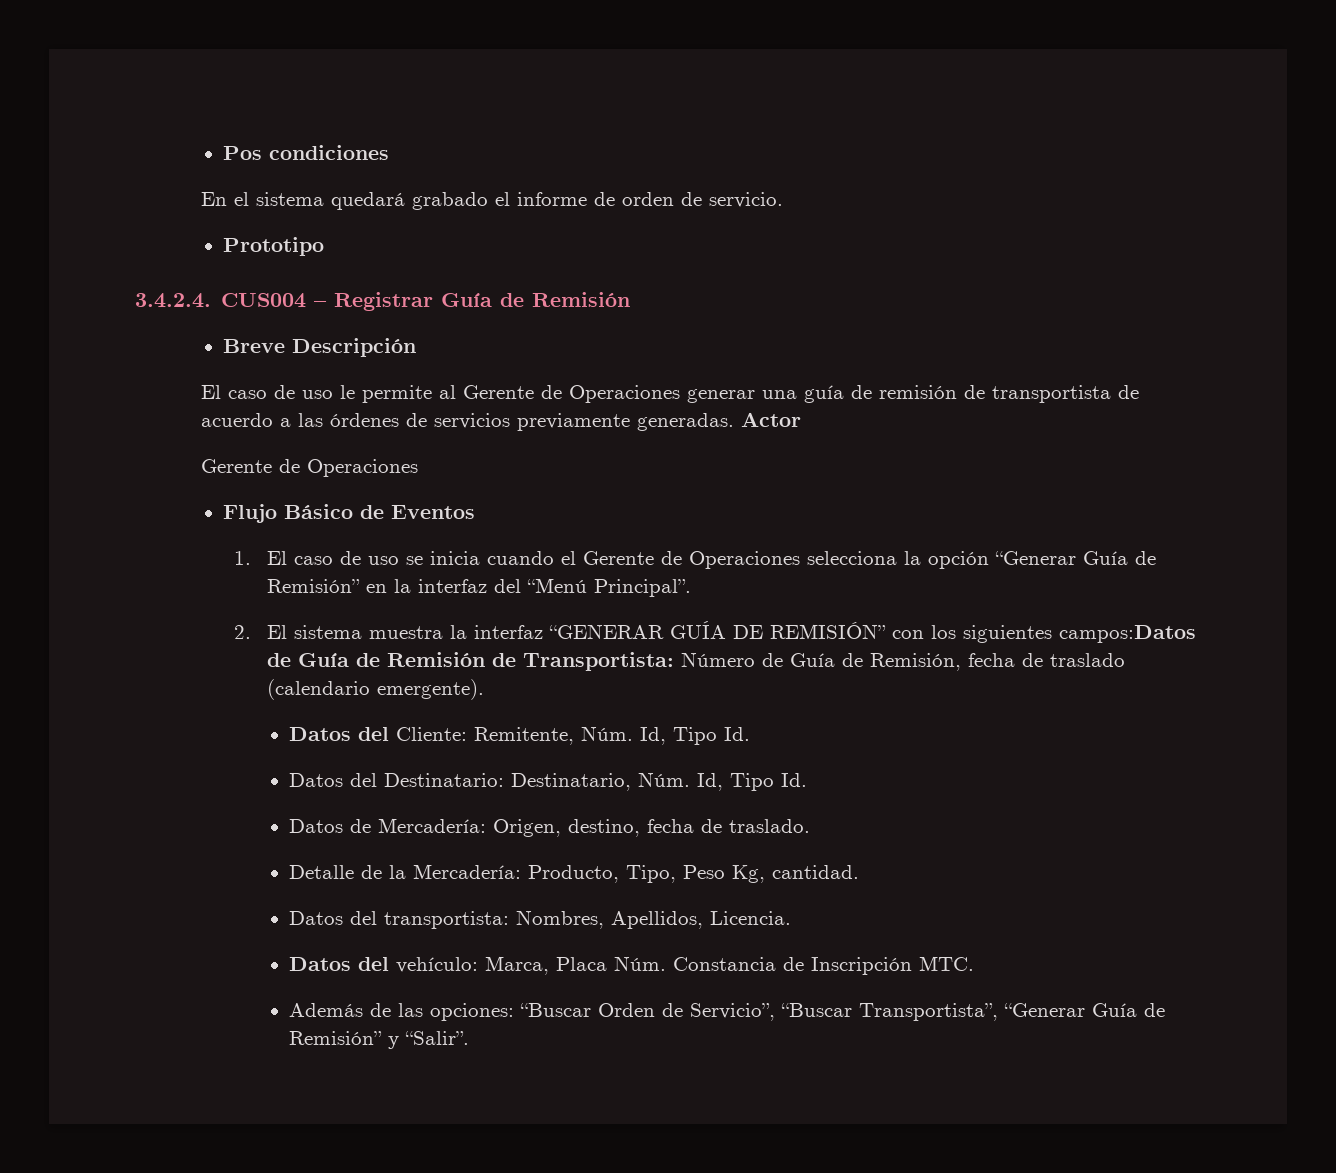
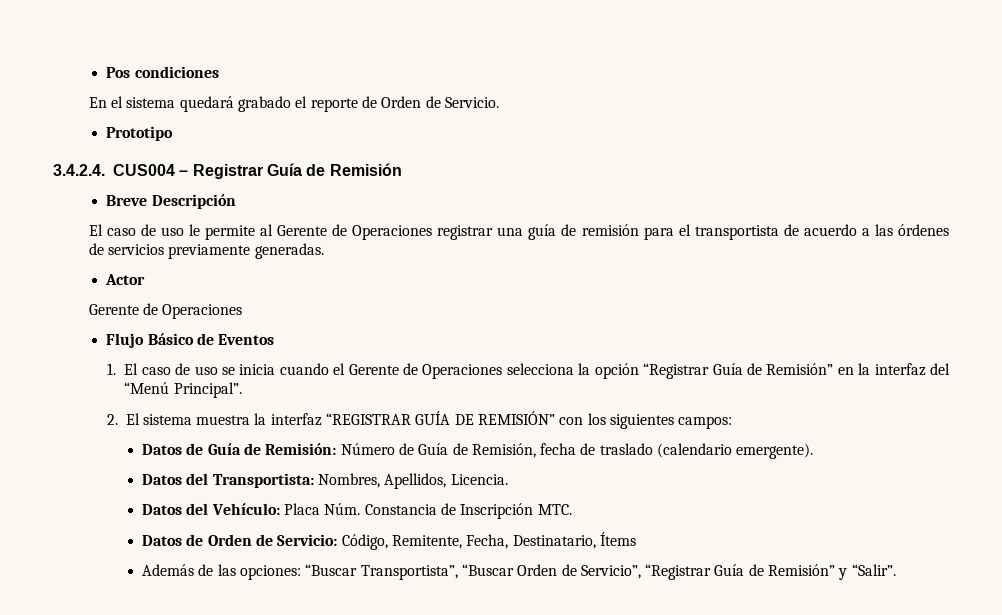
- En el sistema quedará grabado el informe de orden de servicio.
+ En el sistema quedará grabado el reporte de Orden de Servicio.
- El caso de uso le permite al Gerente de Operaciones generar una guía de remisión de transportista de acuerdo a las órdenes de servicios previamente generadas. Actor
+ El caso de uso le permite al Gerente de Operaciones registrar una guía de remisión para el transportista de acuerdo a las órdenes de servicios previamente generadas.
+ Actor
- 1. El caso de uso se inicia cuando el Gerente de Operaciones selecciona la opción “Generar Guía de Remisión” en la interfaz del “Menú Principal”.
+ 1. El caso de uso se inicia cuando el Gerente de Operaciones selecciona la opción “Registrar Guía de Remisión” en la interfaz del “Menú Principal”.
- 2. El sistema muestra la interfaz “GENERAR GUÍA DE REMISIÓN” con los siguientes campos:Datos de Guía de Remisión de Transportista: Número de Guía de Remisión, fecha de traslado (calendario emergente).
+ 2. El sistema muestra la interfaz “REGISTRAR GUÍA DE REMISIÓN” con los siguientes campos:
+ Datos de Guía de Remisión: Número de Guía de Remisión, fecha de traslado (calendario emergente).
- Datos del Cliente: Remitente, Núm. Id, Tipo Id.
- Datos del Destinatario: Destinatario, Núm. Id, Tipo Id.
- Datos de Mercadería: Origen, destino, fecha de traslado.
- Detalle de la Mercadería: Producto, Tipo, Peso Kg, cantidad.
- Datos del transportista: Nombres, Apellidos, Licencia.
+ Datos del Transportista: Nombres, Apellidos, Licencia.
- Datos del vehículo: Marca, Placa Núm. Constancia de Inscripción MTC.
+ Datos del Vehículo: Placa Núm. Constancia de Inscripción MTC.
+ Datos de Orden de Servicio: Código, Remitente, Fecha, Destinatario, Ítems
- Además de las opciones: “Buscar Orden de Servicio”, “Buscar Transportista”, “Generar Guía de Remisión” y “Salir”.
+ Además de las opciones: “Buscar Transportista”, “Buscar Orden de Servicio”, “Registrar Guía de Remisión” y “Salir”.

